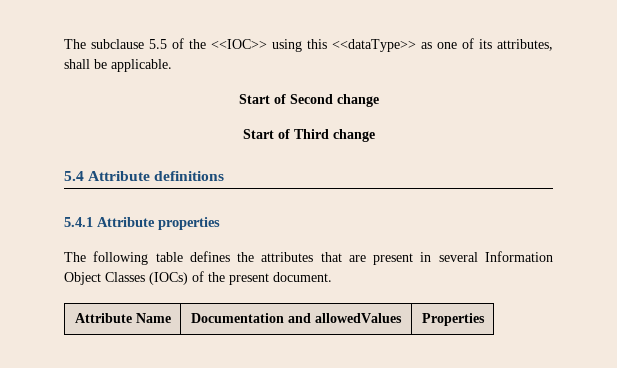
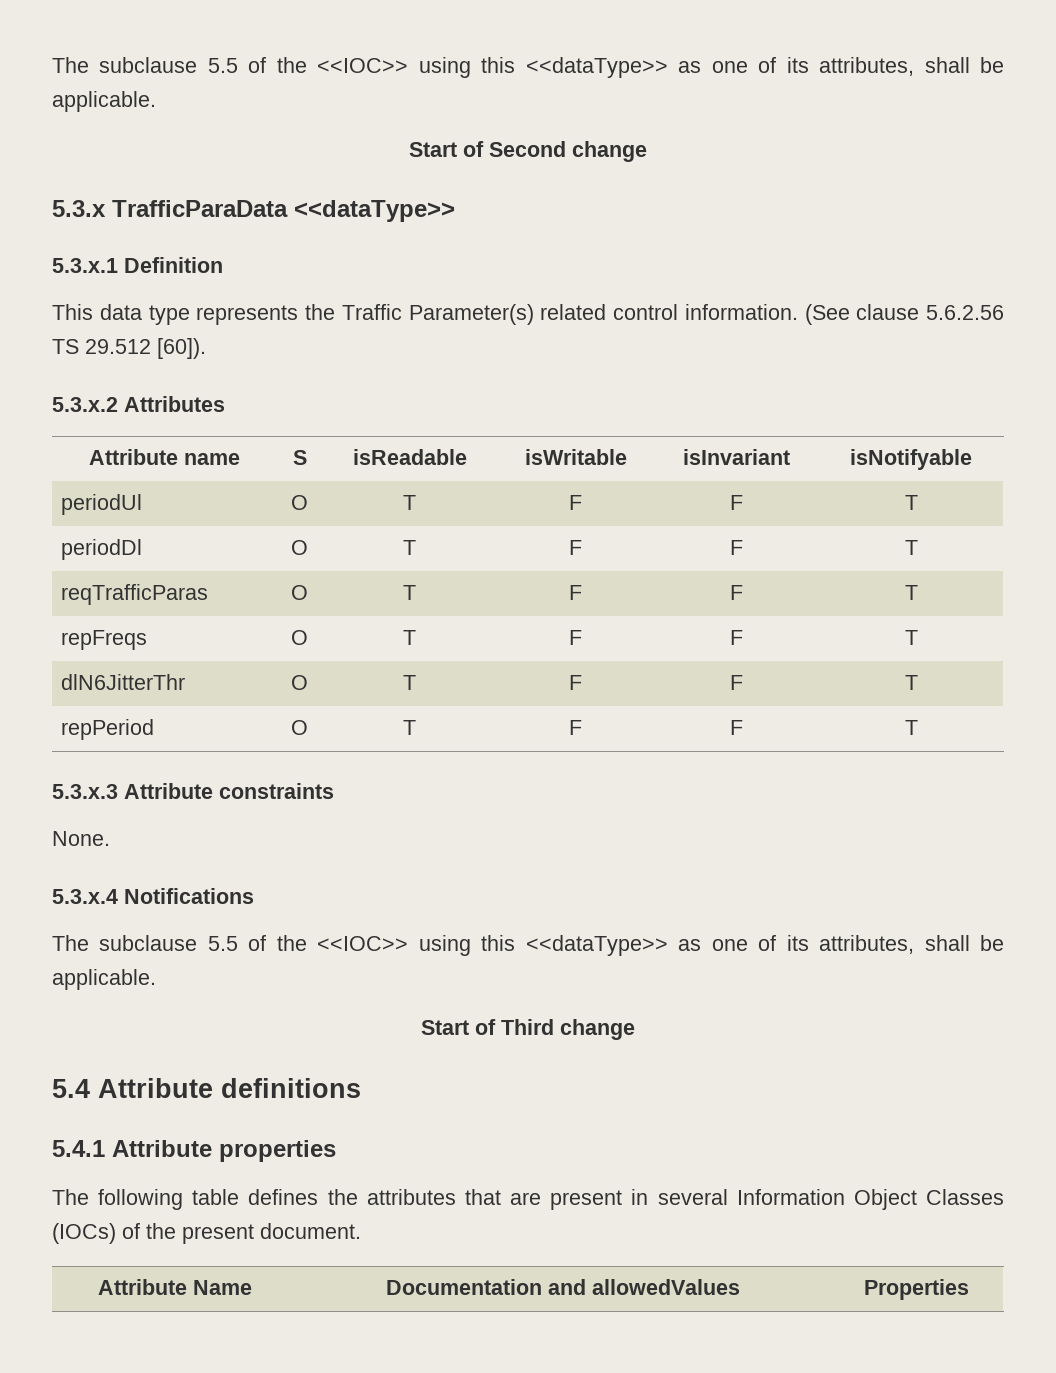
+ 5.3.x TrafficParaData <<dataType>>
+ 5.3.x.1 Definition
+ This data type represents the Traffic Parameter(s) related control information. (See clause 5.6.2.56 TS 29.512 [60]).
+ 5.3.x.2 Attributes
+ Attribute name | S | isReadable | isWritable | isInvariant | isNotifyable
+ periodUl | O | T | F | F | T
+ periodDl | O | T | F | F | T
+ reqTrafficParas | O | T | F | F | T
+ repFreqs | O | T | F | F | T
+ dlN6JitterThr | O | T | F | F | T
+ repPeriod | O | T | F | F | T
+ 5.3.x.3 Attribute constraints
+ None.
+ 5.3.x.4 Notifications
+ The subclause 5.5 of the <<IOC>> using this <<dataType>> as one of its attributes, shall be applicable.

